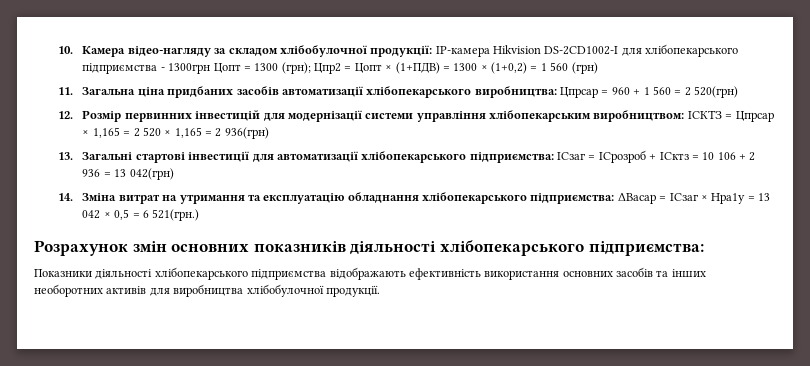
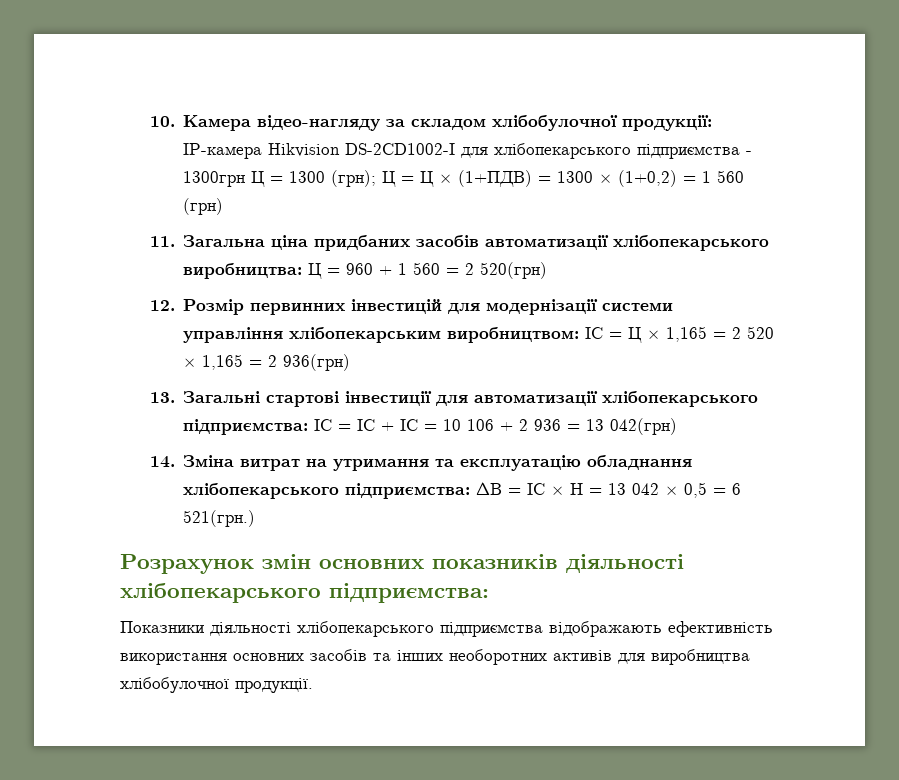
- 10. Камера відео-нагляду за складом хлібобулочної продукції: IP-камера Hikvision DS-2CD1002-I для хлібопекарського підприємства - 1300грн Цопт = 1300 (грн); Цпр2 = Цопт × (1+ПДВ) = 1300 × (1+0,2) = 1 560 (грн)
+ 10. Камера відео-нагляду за складом хлібобулочної продукції: IP-камера Hikvision DS-2CD1002-I для хлібопекарського підприємства - 1300грн Ц = 1300 (грн); Ц = Ц × (1+ПДВ) = 1300 × (1+0,2) = 1 560 (грн)
- 11. Загальна ціна придбаних засобів автоматизації хлібопекарського виробництва: Цпрсар = 960 + 1 560 = 2 520(грн)
+ 11. Загальна ціна придбаних засобів автоматизації хлібопекарського виробництва: Ц = 960 + 1 560 = 2 520(грн)
- 12. Розмір первинних інвестицій для модернізації системи управління хлібопекарським виробництвом: ІСКТЗ = Цпрсар × 1,165 = 2 520 × 1,165 = 2 936(грн)
+ 12. Розмір первинних інвестицій для модернізації системи управління хлібопекарським виробництвом: ІС = Ц × 1,165 = 2 520 × 1,165 = 2 936(грн)
- 13. Загальні стартові інвестиції для автоматизації хлібопекарського підприємства: ІСзаг = ІСрозроб + ІСктз = 10 106 + 2 936 = 13 042(грн)
+ 13. Загальні стартові інвестиції для автоматизації хлібопекарського підприємства: ІС = ІС + ІС = 10 106 + 2 936 = 13 042(грн)
- 14. Зміна витрат на утримання та експлуатацію обладнання хлібопекарського підприємства: ΔВасар = ІСзаг × Нра1у = 13 042 × 0,5 = 6 521(грн.)
+ 14. Зміна витрат на утримання та експлуатацію обладнання хлібопекарського підприємства: ΔВ = ІС × Н = 13 042 × 0,5 = 6 521(грн.)

